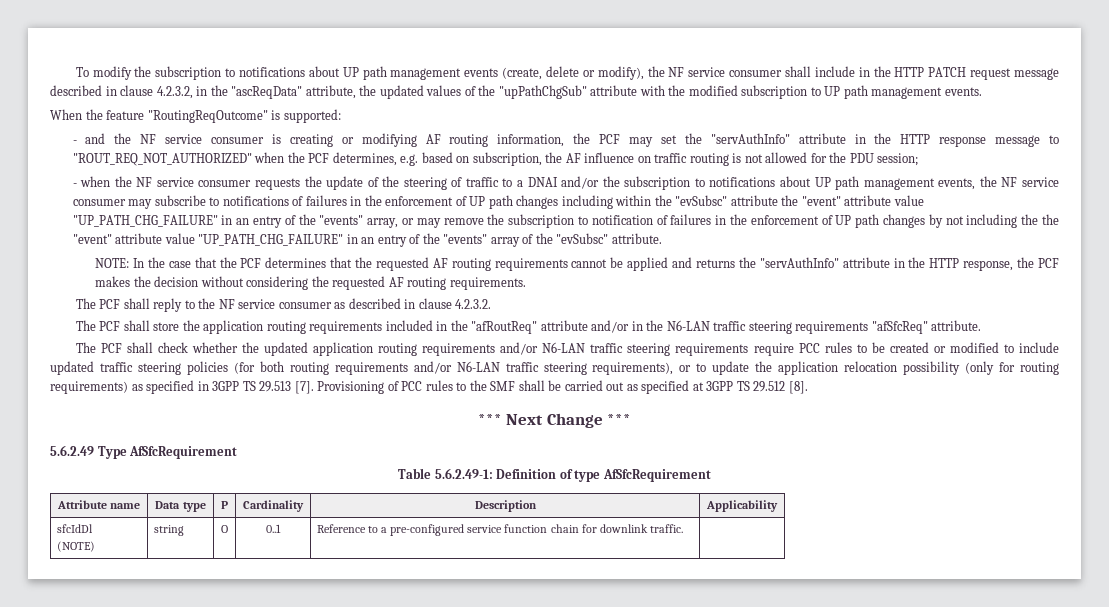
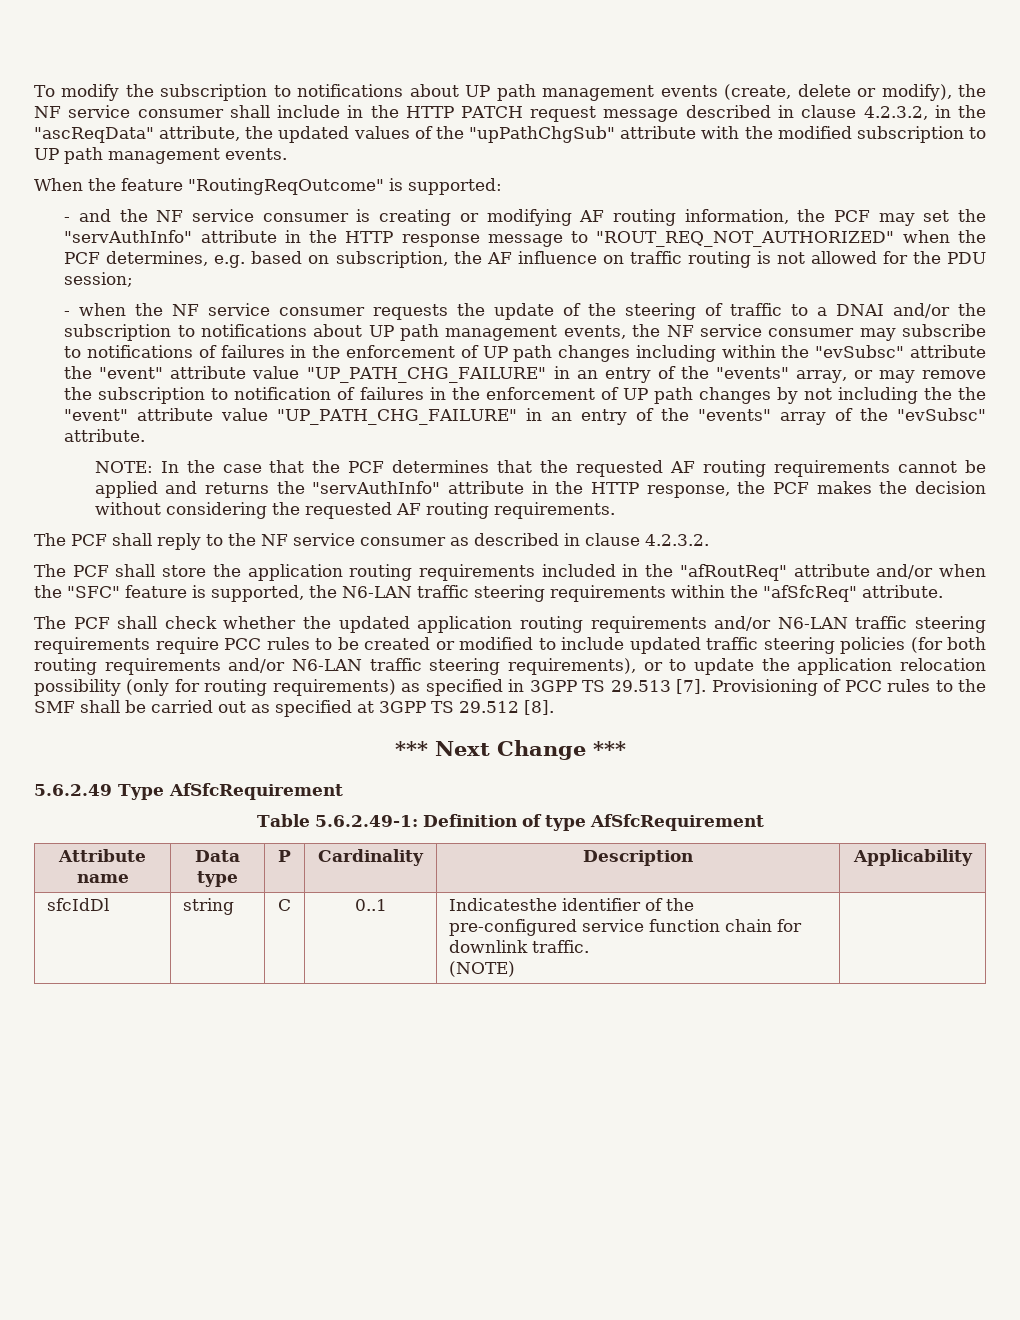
- The PCF shall store the application routing requirements included in the "afRoutReq" attribute and/or in the N6-LAN traffic steering requirements "afSfcReq" attribute.
+ The PCF shall store the application routing requirements included in the "afRoutReq" attribute and/or when the "SFC" feature is supported, the N6-LAN traffic steering requirements within the "afSfcReq" attribute.
- sfcIdDl
- (NOTE) | string | O | 0..1 | Reference to a pre-configured service function chain for downlink traffic. |
+ sfcIdDl | string | C | 0..1 | Indicatesthe identifier of the pre-configured service function chain for downlink traffic.
+ (NOTE) |

